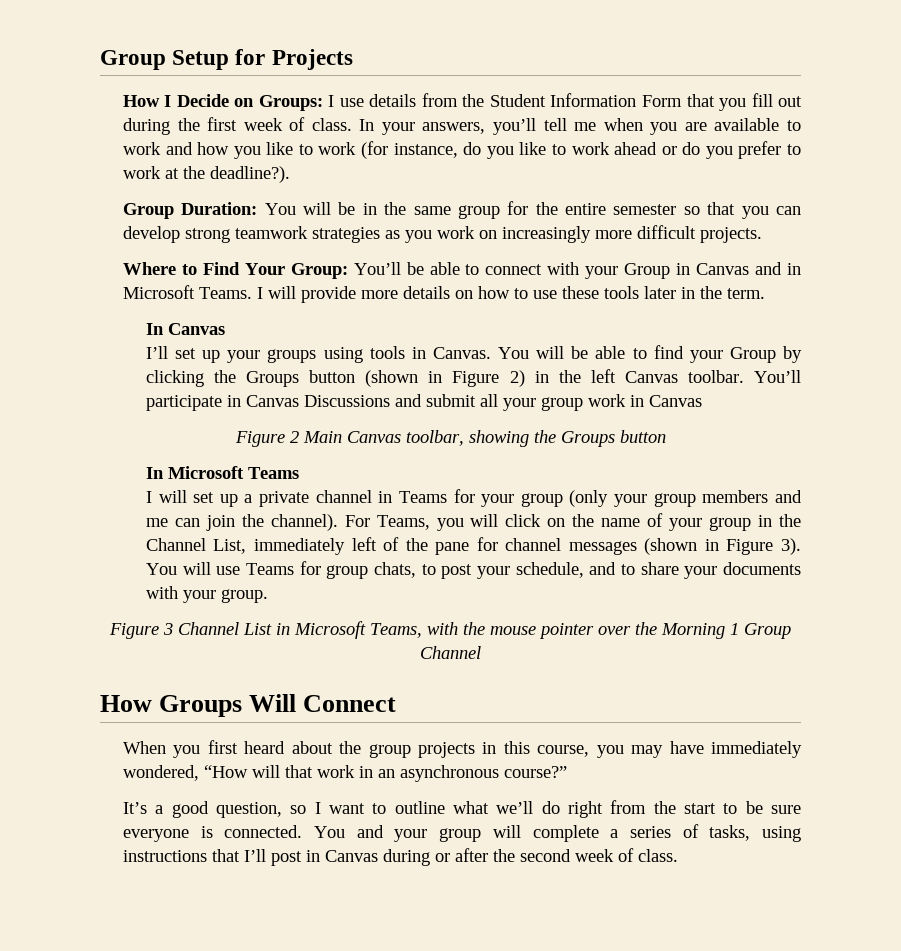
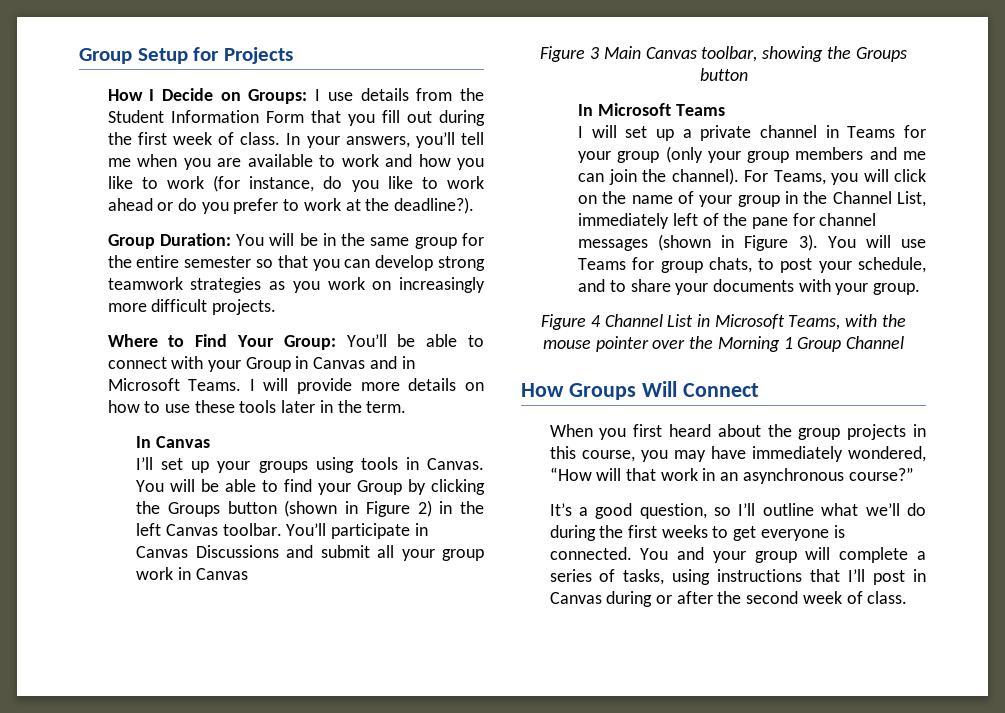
- Figure 2 Main Canvas toolbar, showing the Groups button
+ Figure 3 Main Canvas toolbar, showing the Groups button
- Figure 3 Channel List in Microsoft Teams, with the mouse pointer over the Morning 1 Group Channel
+ Figure 4 Channel List in Microsoft Teams, with the mouse pointer over the Morning 1 Group Channel
- It’s a good question, so I want to outline what we’ll do right from the start to be sure everyone is connected.
+ It’s a good question, so I’ll outline what we’ll do during the first weeks to get everyone is connected.

